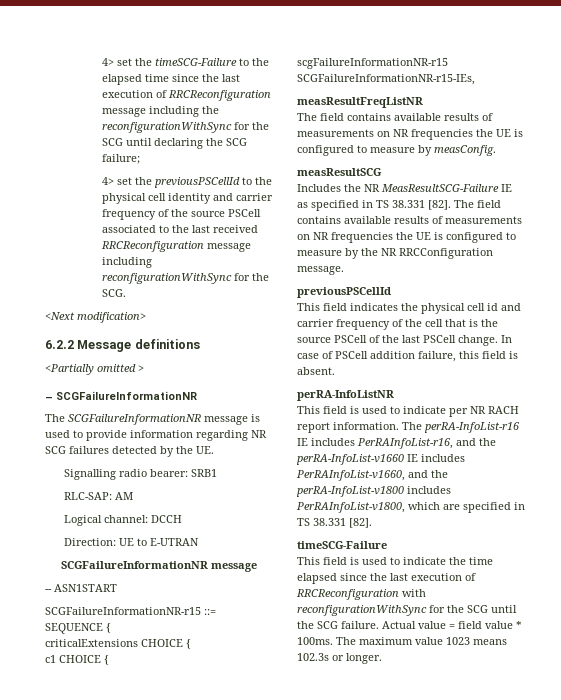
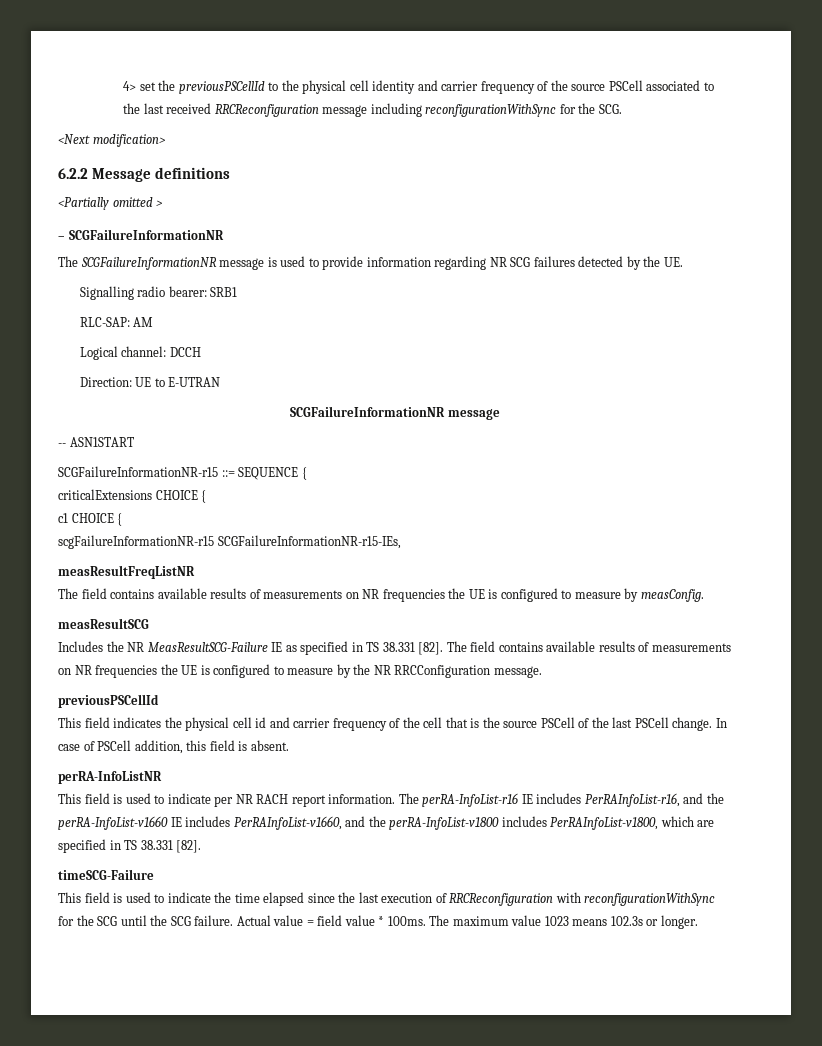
- 4> set the timeSCG-Failure to the elapsed time since the last execution of RRCReconfiguration message including the reconfigurationWithSync for the SCG until declaring the SCG failure;
- In case of PSCell addition failure, this field is absent.
+ In case of PSCell addition, this field is absent.

